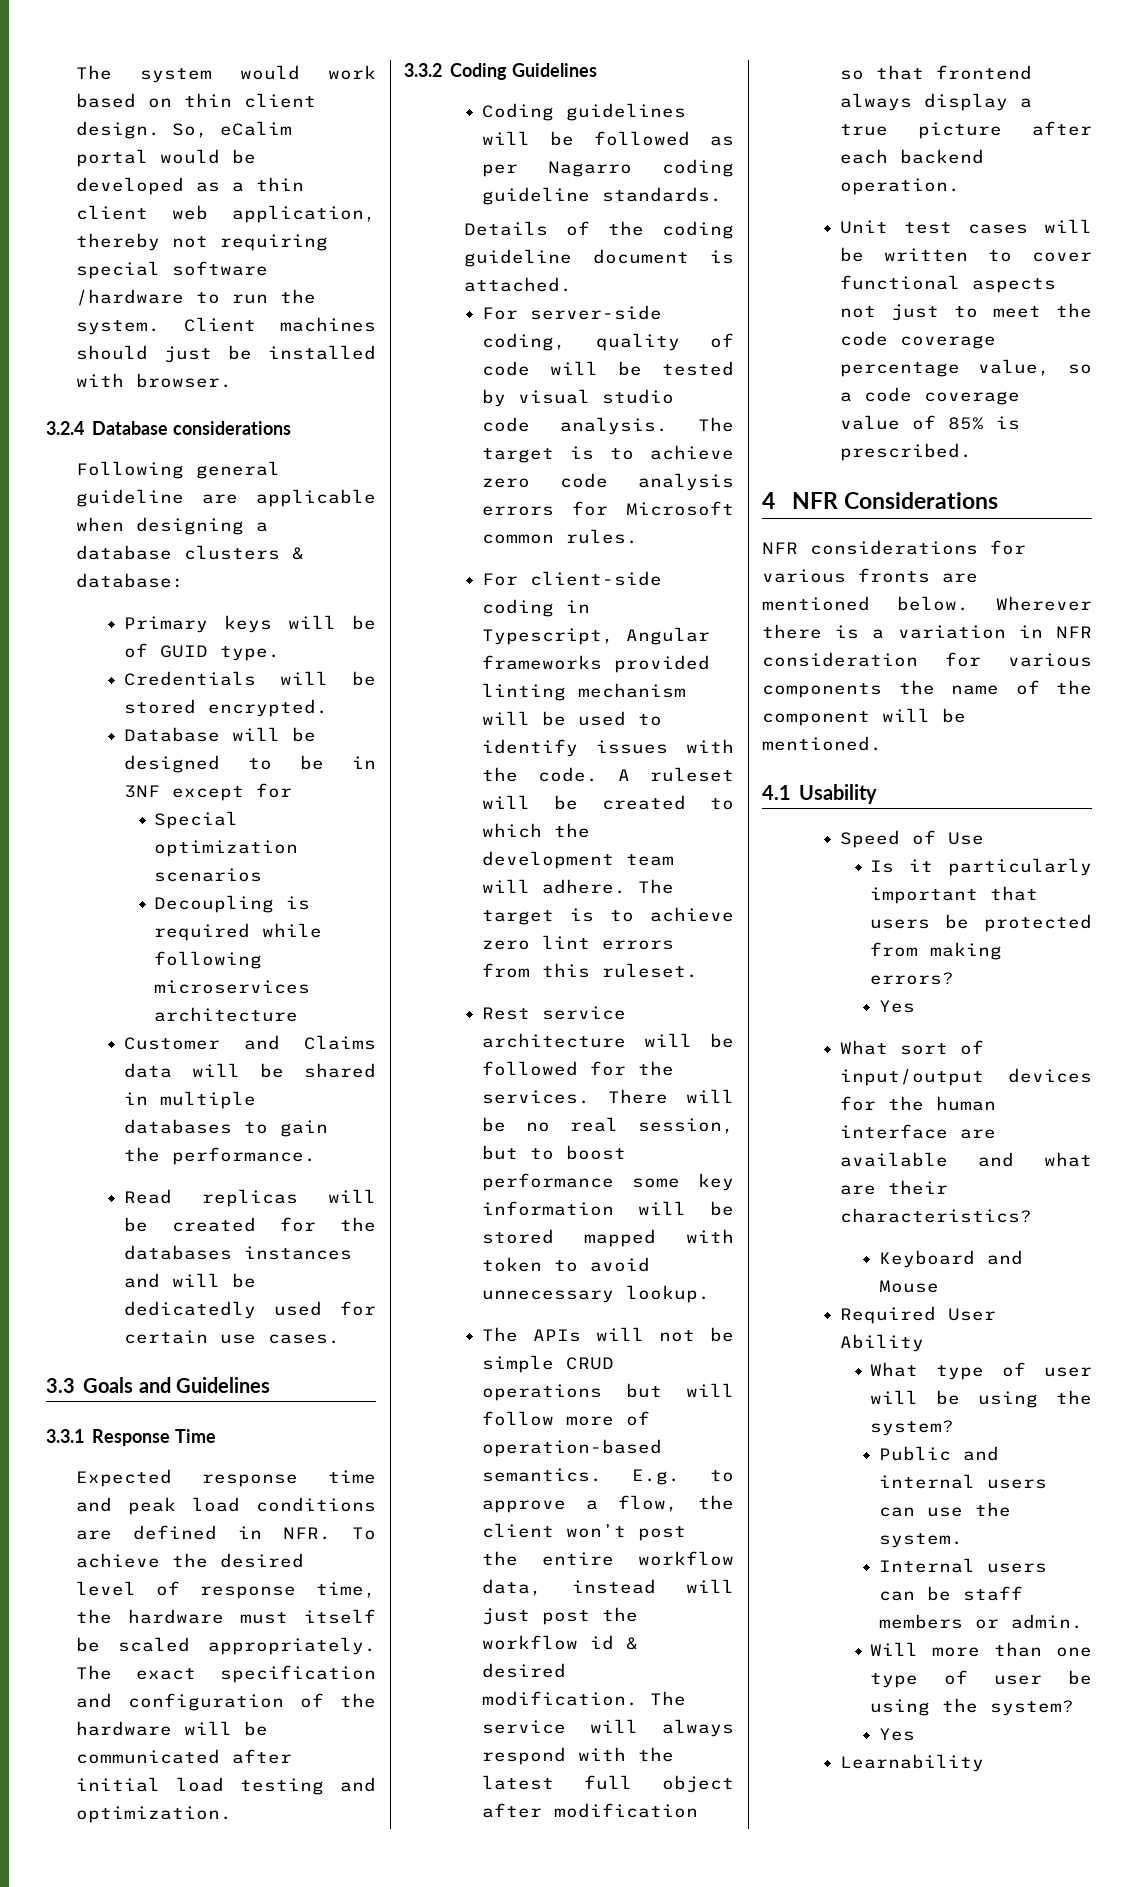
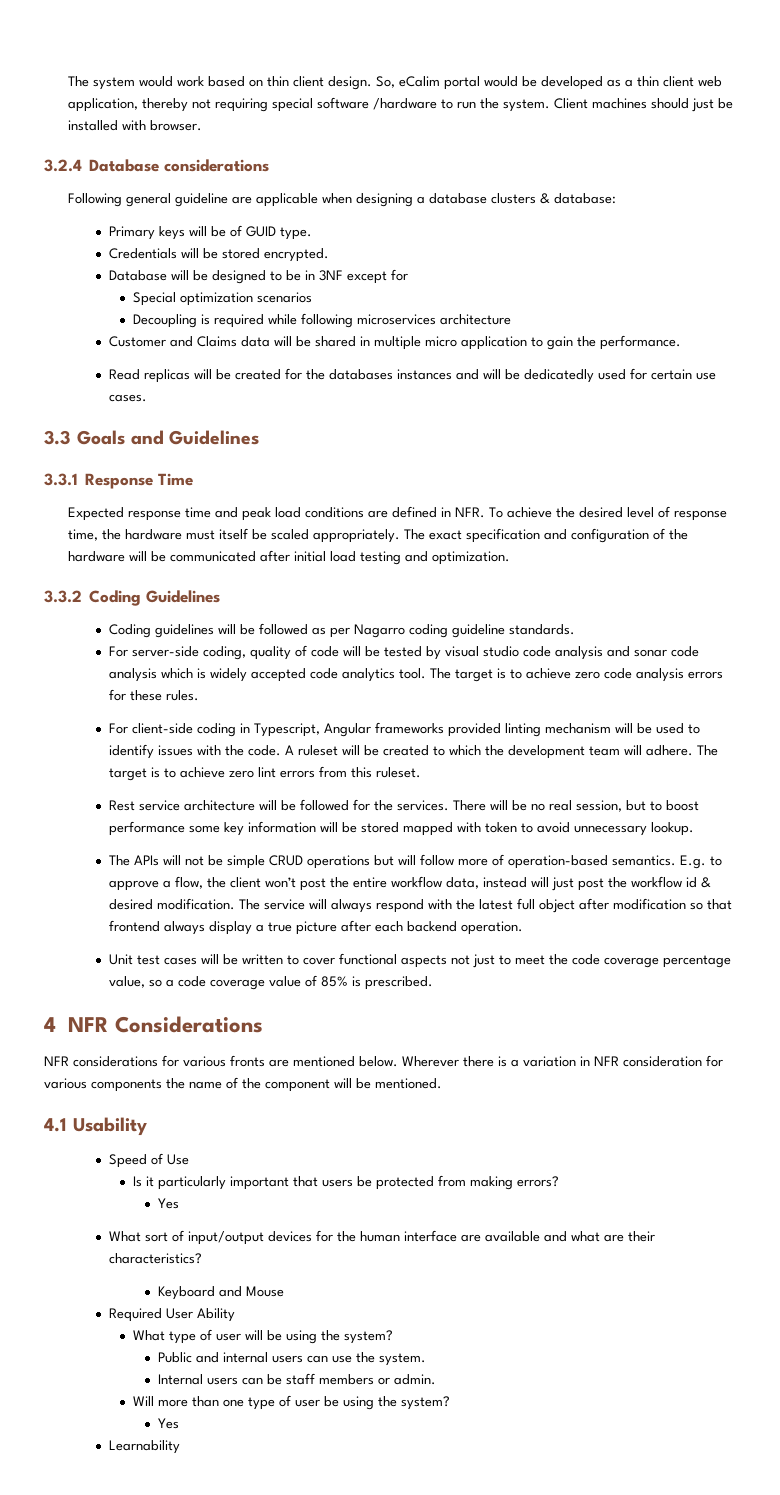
- Customer and Claims data will be shared in multiple databases to gain the performance.
+ Customer and Claims data will be shared in multiple micro application to gain the performance.
- Details of the coding guideline document is attached.
- For server-side coding, quality of code will be tested by visual studio code analysis.
+ For server-side coding, quality of code will be tested by visual studio code analysis and sonar code analysis which is widely accepted code analytics tool.
- The target is to achieve zero code analysis errors for Microsoft common rules.
+ The target is to achieve zero code analysis errors for these rules.

